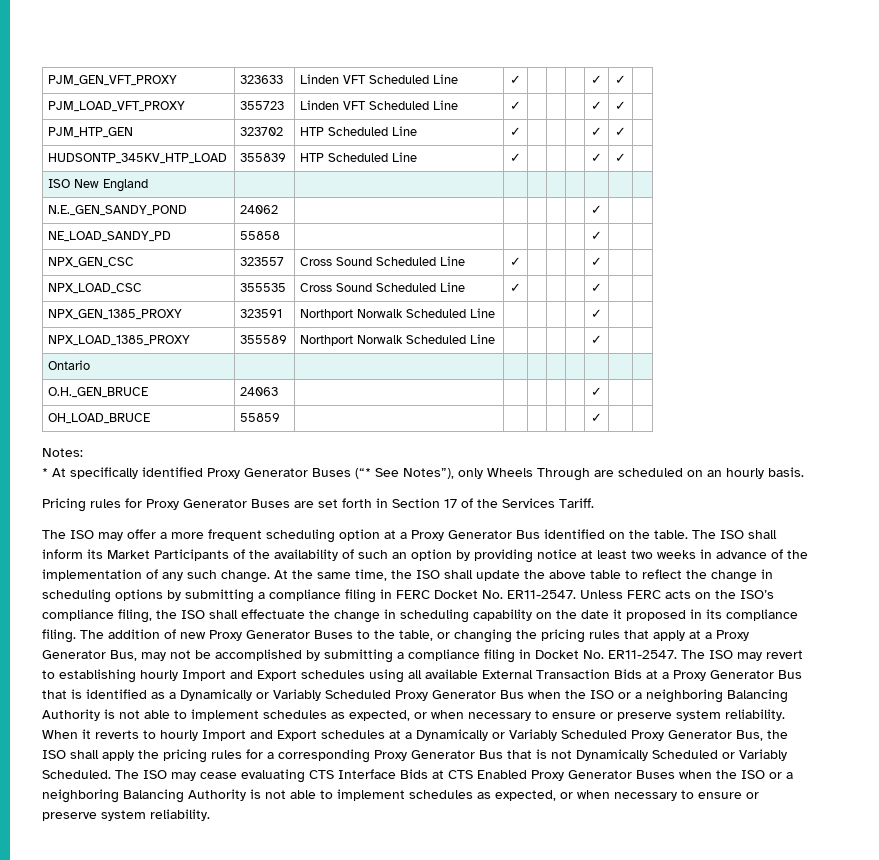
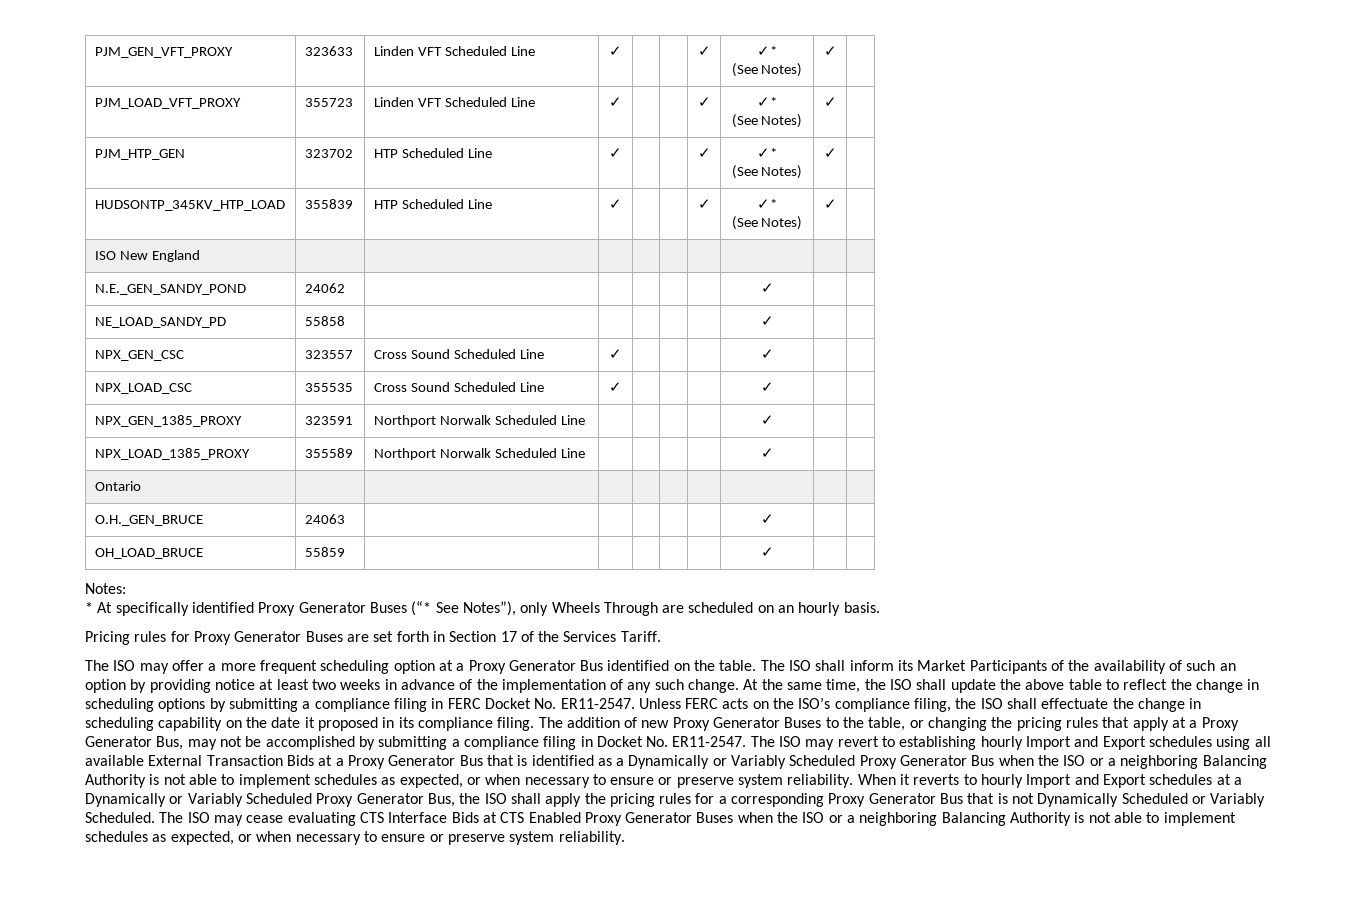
- PJM_GEN_VFT_PROXY | 323633 | Linden VFT Scheduled Line | ✓ | | | | ✓ | ✓ |
+ PJM_GEN_VFT_PROXY | 323633 | Linden VFT Scheduled Line | ✓ | | | ✓ | ✓*
+ (See Notes) | ✓ |
- PJM_LOAD_VFT_PROXY | 355723 | Linden VFT Scheduled Line | ✓ | | | | ✓ | ✓ |
+ PJM_LOAD_VFT_PROXY | 355723 | Linden VFT Scheduled Line | ✓ | | | ✓ | ✓*
+ (See Notes) | ✓ |
- PJM_HTP_GEN | 323702 | HTP Scheduled Line | ✓ | | | | ✓ | ✓ |
+ PJM_HTP_GEN | 323702 | HTP Scheduled Line | ✓ | | | ✓ | ✓*
+ (See Notes) | ✓ |
- HUDSONTP_345KV_HTP_LOAD | 355839 | HTP Scheduled Line | ✓ | | | | ✓ | ✓ |
+ HUDSONTP_345KV_HTP_LOAD | 355839 | HTP Scheduled Line | ✓ | | | ✓ | ✓*
+ (See Notes) | ✓ |

